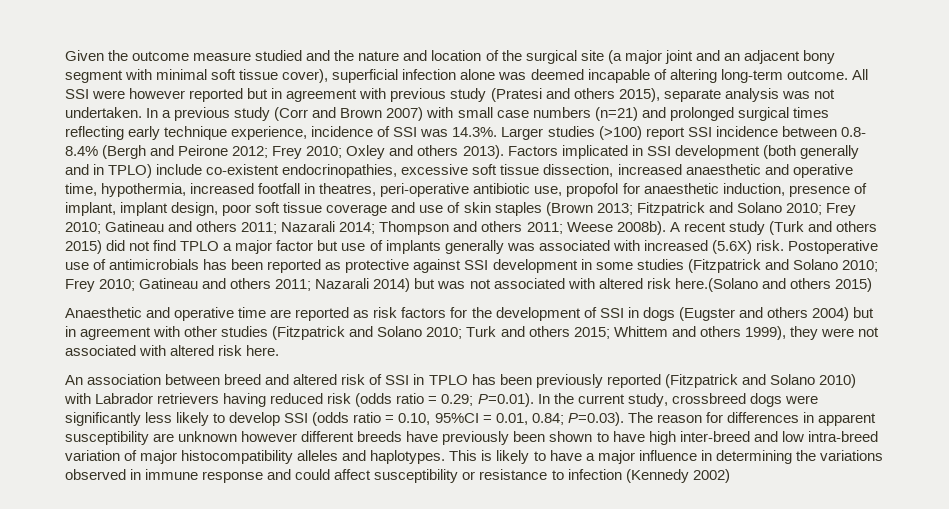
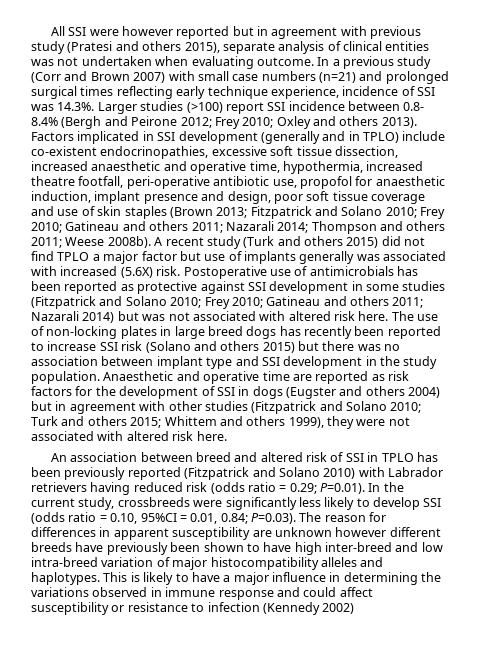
- Given the outcome measure studied and the nature and location of the surgical site (a major joint and an adjacent bony segment with minimal soft tissue cover), superficial infection alone was deemed incapable of altering long-term outcome. All SSI were however reported but in agreement with previous study (Pratesi and others 2015), separate analysis was not undertaken.
+ All SSI were however reported but in agreement with previous study (Pratesi and others 2015), separate analysis of clinical entities was not undertaken when evaluating outcome.
- Factors implicated in SSI development (both generally and in TPLO) include co-existent endocrinopathies, excessive soft tissue dissection, increased anaesthetic and operative time, hypothermia, increased footfall in theatres, peri-operative antibiotic use, propofol for anaesthetic induction, presence of implant, implant design, poor soft tissue coverage and use of skin staples (Brown 2013; Fitzpatrick and Solano 2010; Frey 2010; Gatineau and others 2011; Nazarali 2014; Thompson and others 2011; Weese 2008b).
+ Factors implicated in SSI development (generally and in TPLO) include co-existent endocrinopathies, excessive soft tissue dissection, increased anaesthetic and operative time, hypothermia, increased theatre footfall, peri-operative antibiotic use, propofol for anaesthetic induction, implant presence and design, poor soft tissue coverage and use of skin staples (Brown 2013; Fitzpatrick and Solano 2010; Frey 2010; Gatineau and others 2011; Nazarali 2014; Thompson and others 2011; Weese 2008b).
- Nazarali 2014) but was not associated with altered risk here.(Solano and others 2015)
- Anaesthetic and operative time are reported as risk factors for the development of SSI in dogs (Eugster and others 2004) but in agreement with other studies (Fitzpatrick and Solano 2010;
+ Nazarali 2014) but was not associated with altered risk here. The use of non-locking plates in large breed dogs has recently been reported to increase SSI risk (Solano and others 2015) but there was no association between implant type and SSI development in the study population. Anaesthetic and operative time are reported as risk factors for the development of SSI in dogs (Eugster and others 2004) but in agreement with other studies (Fitzpatrick and Solano 2010;
- P=0.01). In the current study, crossbreed dogs were significantly less likely to develop SSI (odds ratio = 0.10, 95%CI = 0.01, 0.84;
+ P=0.01). In the current study, crossbreeds were significantly less likely to develop SSI (odds ratio = 0.10, 95%CI = 0.01, 0.84;

